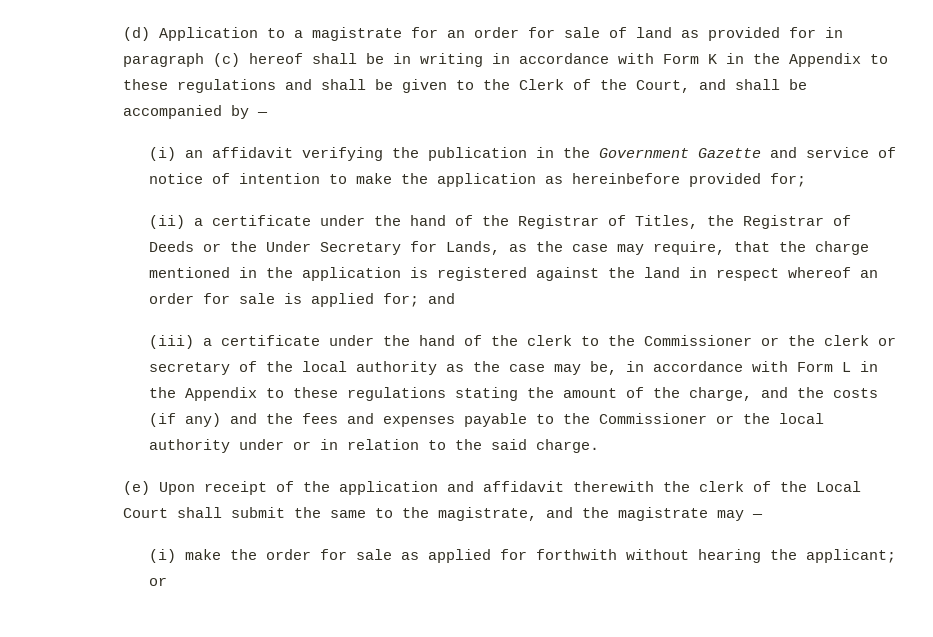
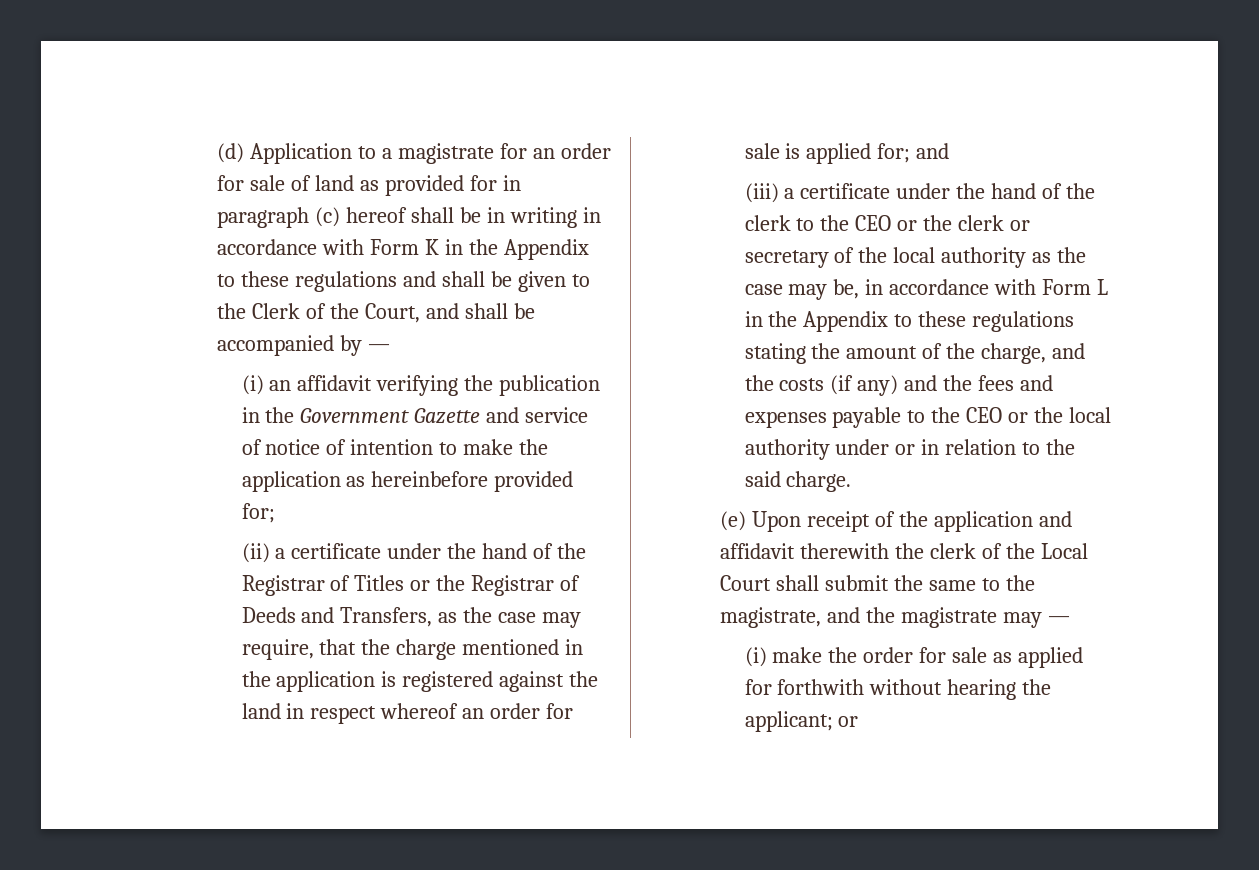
- (ii) a certificate under the hand of the Registrar of Titles, the Registrar of Deeds or the Under Secretary for Lands, as the case may require, that the charge mentioned in the application is registered against the land in respect whereof an order for sale is applied for; and
+ (ii) a certificate under the hand of the Registrar of Titles or the Registrar of Deeds and Transfers, as the case may require, that the charge mentioned in the application is registered against the land in respect whereof an order for sale is applied for; and
- (iii) a certificate under the hand of the clerk to the Commissioner or the clerk or secretary of the local authority as the case may be, in accordance with Form L in the Appendix to these regulations stating the amount of the charge, and the costs (if any) and the fees and expenses payable to the Commissioner or the local authority under or in relation to the said charge.
+ (iii) a certificate under the hand of the clerk to the CEO or the clerk or secretary of the local authority as the case may be, in accordance with Form L in the Appendix to these regulations stating the amount of the charge, and the costs (if any) and the fees and expenses payable to the CEO or the local authority under or in relation to the said charge.

